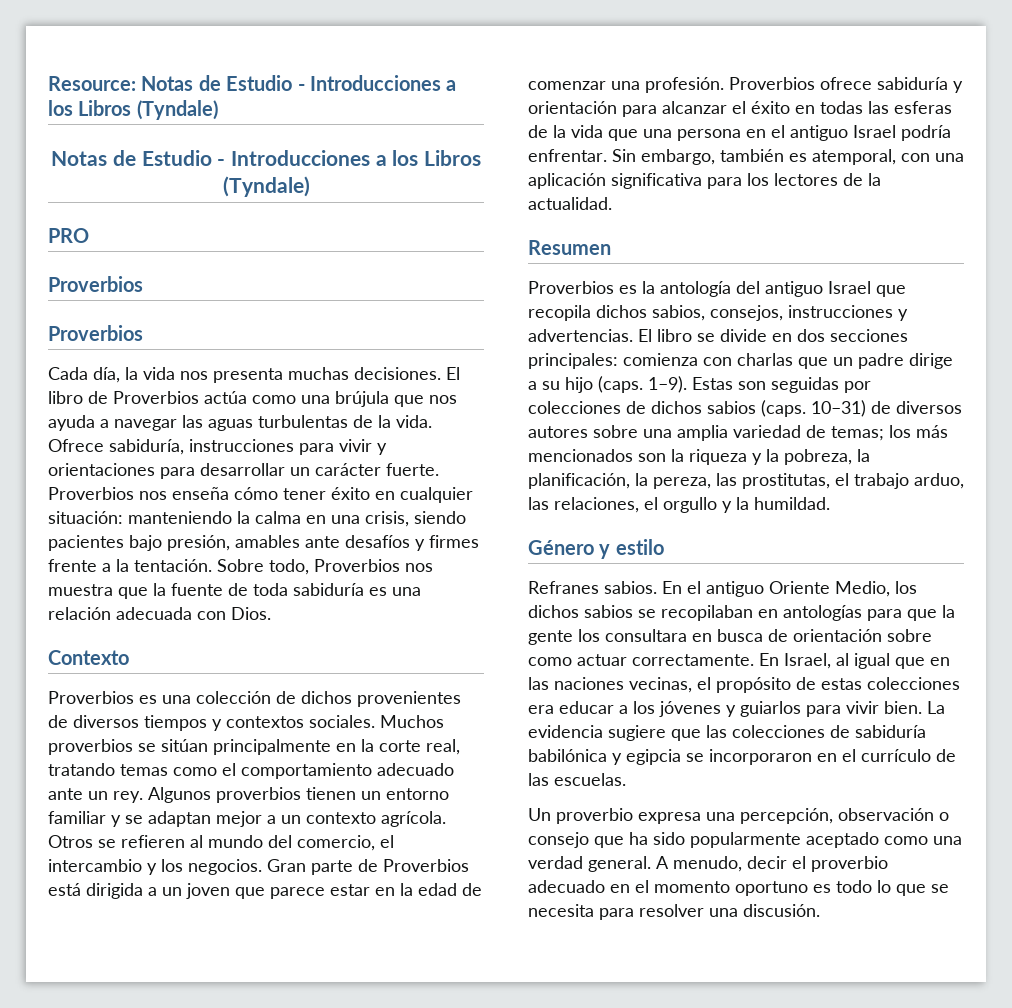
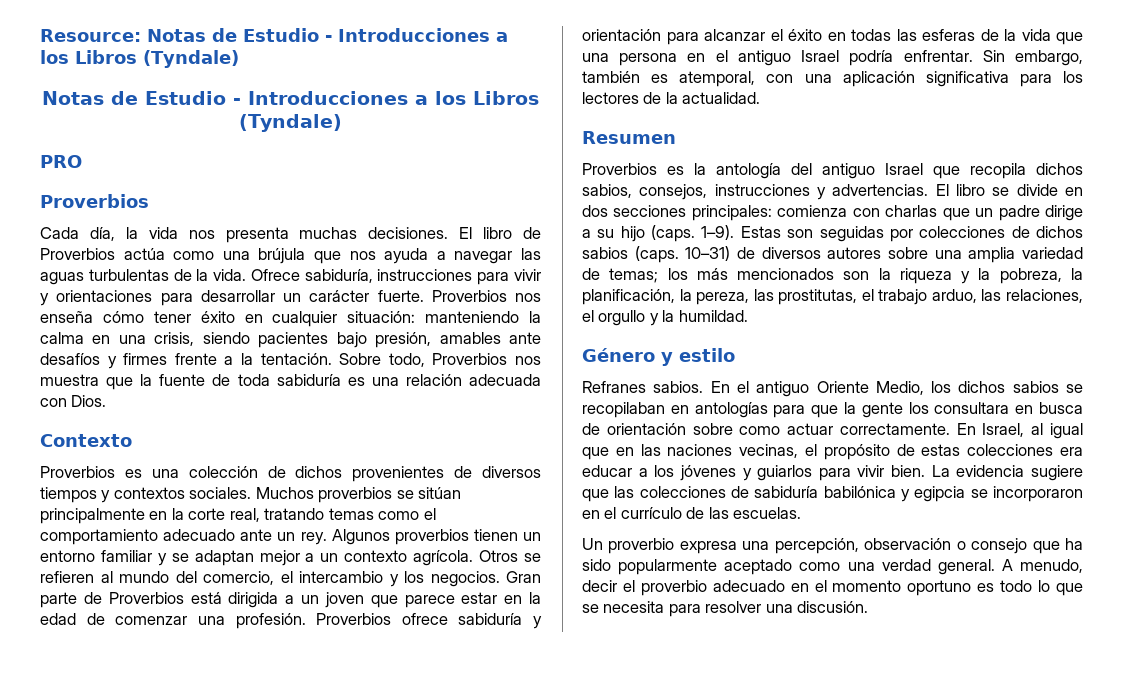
  PRO
- Proverbios

